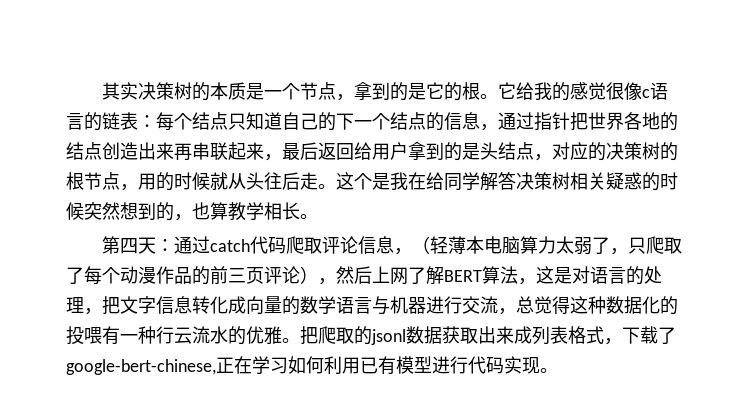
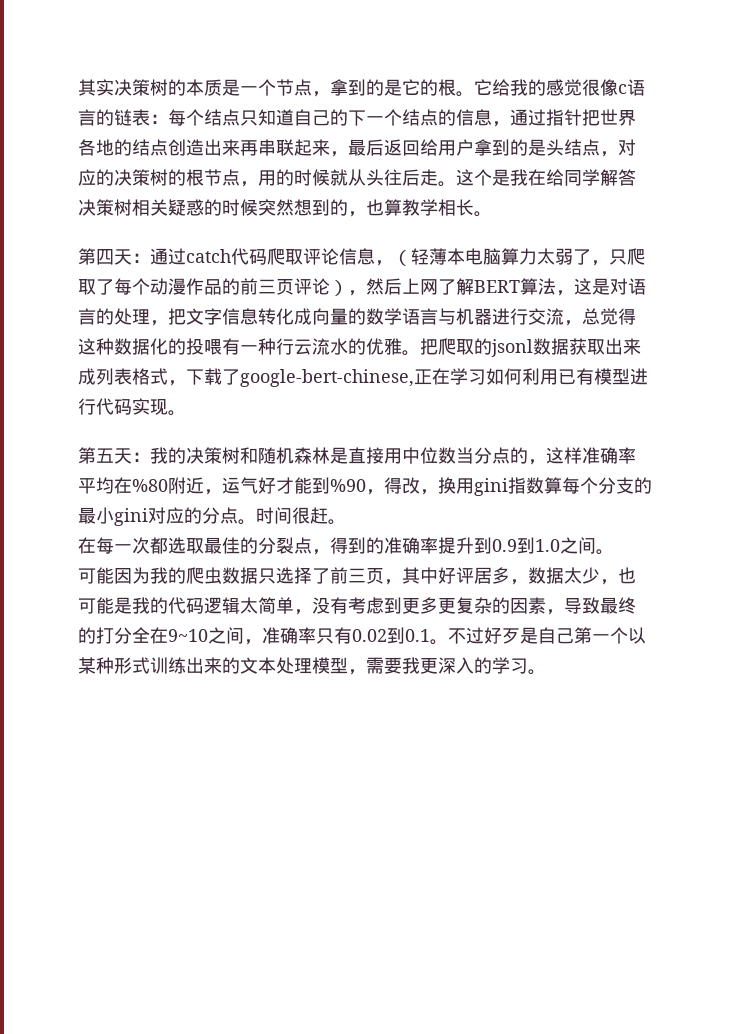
+ 第五天：我的决策树和随机森林是直接用中位数当分点的，这样准确率平均在%80附近，运气好才能到%90，得改，换用gini指数算每个分支的最小gini对应的分点。时间很赶。
+ 在每一次都选取最佳的分裂点，得到的准确率提升到0.9到1.0之间。
+ 可能因为我的爬虫数据只选择了前三页，其中好评居多，数据太少，也可能是我的代码逻辑太简单，没有考虑到更多更复杂的因素，导致最终的打分全在9~10之间，准确率只有0.02到0.1。不过好歹是自己第一个以某种形式训练出来的文本处理模型，需要我更深入的学习。

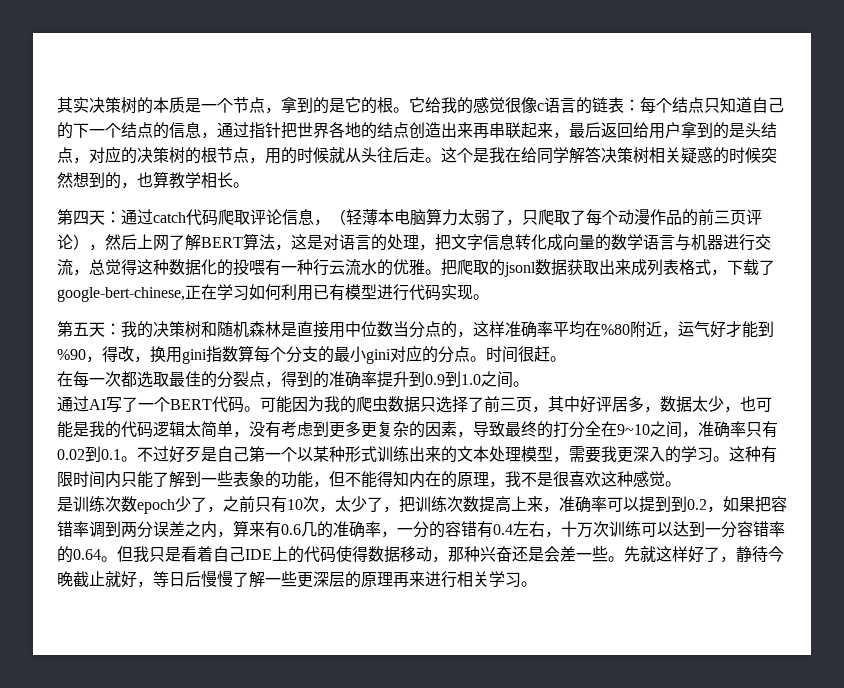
+ 通过AI写了一个BERT代码。
+ 这种有限时间内只能了解到一些表象的功能，但不能得知内在的原理，我不是很喜欢这种感觉。
+ 是训练次数epoch少了，之前只有10次，太少了，把训练次数提高上来，准确率可以提到到0.2，如果把容错率调到两分误差之内，算来有0.6几的准确率，一分的容错有0.4左右，十万次训练可以达到一分容错率的0.64。但我只是看着自己IDE上的代码使得数据移动，那种兴奋还是会差一些。先就这样好了，静待今晚截止就好，等日后慢慢了解一些更深层的原理再来进行相关学习。

